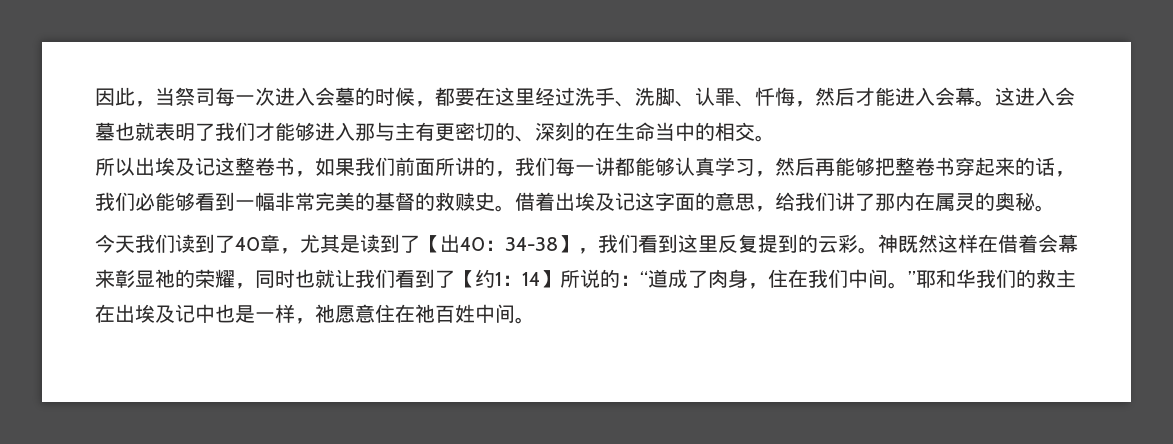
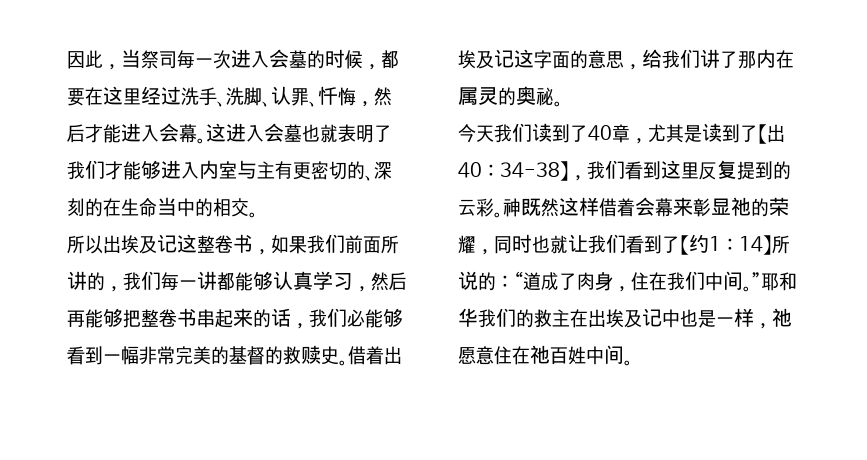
- 这进入会墓也就表明了我们才能够进入那与主有更密切的、深刻的在生命当中的相交。
+ 这进入会墓也就表明了我们才能够进入内室与主有更密切的、深刻的在生命当中的相交。
- 所以出埃及记这整卷书，如果我们前面所讲的，我们每一讲都能够认真学习，然后再能够把整卷书穿起来的话，我们必能够看到一幅非常完美的基督的救赎史。
+ 所以出埃及记这整卷书，如果我们前面所讲的，我们每一讲都能够认真学习，然后再能够把整卷书串起来的话，我们必能够看到一幅非常完美的基督的救赎史。
- 神既然这样在借着会幕来彰显祂的荣耀，同时也就让我们看到了【约1：14】所说的：“道成了肉身，住在我们中间。”耶和华我们的救主在出埃及记中也是一样，祂愿意住在祂百姓中间。
+ 神既然这样借着会幕来彰显祂的荣耀，同时也就让我们看到了【约1：14】所说的：“道成了肉身，住在我们中间。”耶和华我们的救主在出埃及记中也是一样，祂愿意住在祂百姓中间。

